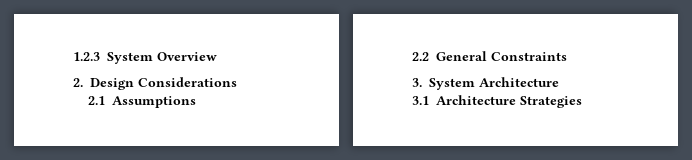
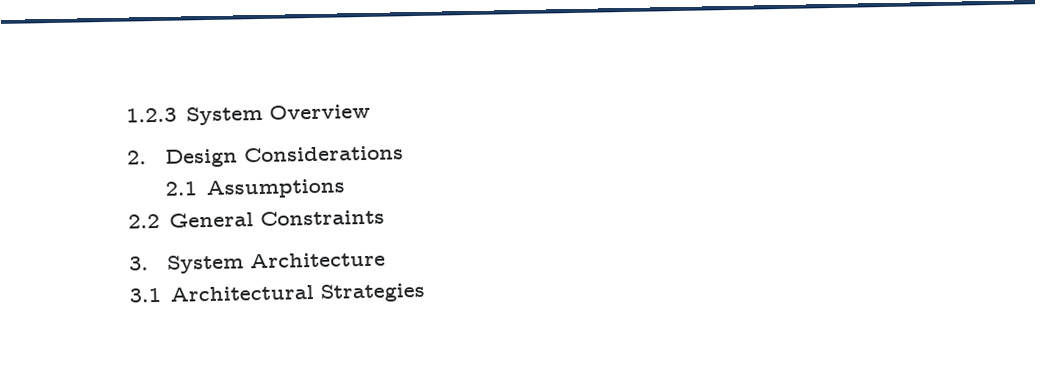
- 3.1 Architecture Strategies
+ 3.1 Architectural Strategies

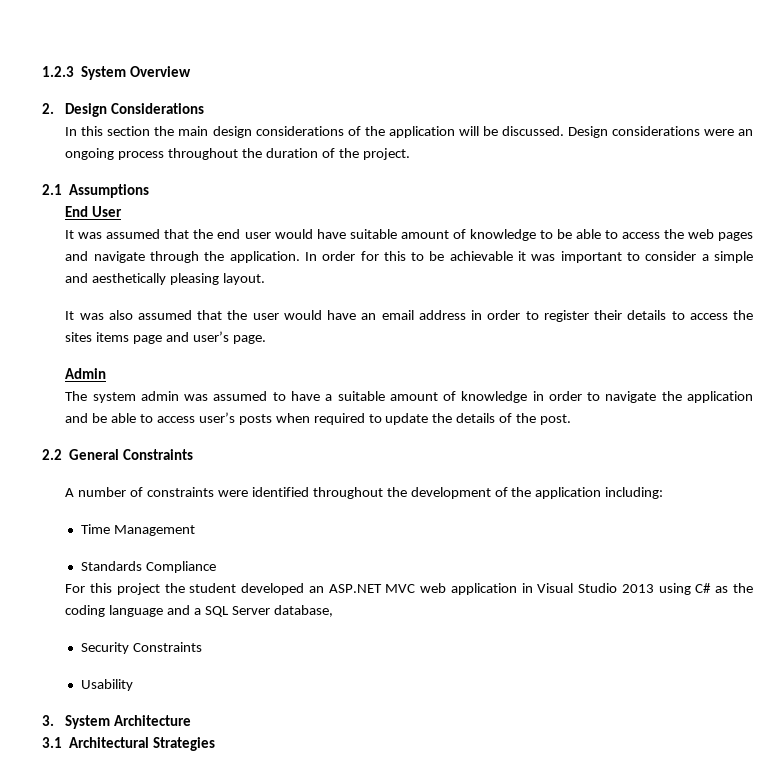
+ In this section the main design considerations of the application will be discussed. Design considerations were an ongoing process throughout the duration of the project.
  2.1 Assumptions
+ End User
+ It was assumed that the end user would have suitable amount of knowledge to be able to access the web pages and navigate through the application. In order for this to be achievable it was important to consider a simple and aesthetically pleasing layout.
+ It was also assumed that the user would have an email address in order to register their details to access the sites items page and user’s page.
+ Admin
+ The system admin was assumed to have a suitable amount of knowledge in order to navigate the application and be able to access user’s posts when required to update the details of the post.
  2.2 General Constraints
+ A number of constraints were identified throughout the development of the application including:
+ Time Management
+ Standards Compliance
+ For this project the student developed an ASP.NET MVC web application in Visual Studio 2013 using C# as the coding language and a SQL Server database,
+ Security Constraints
+ Usability

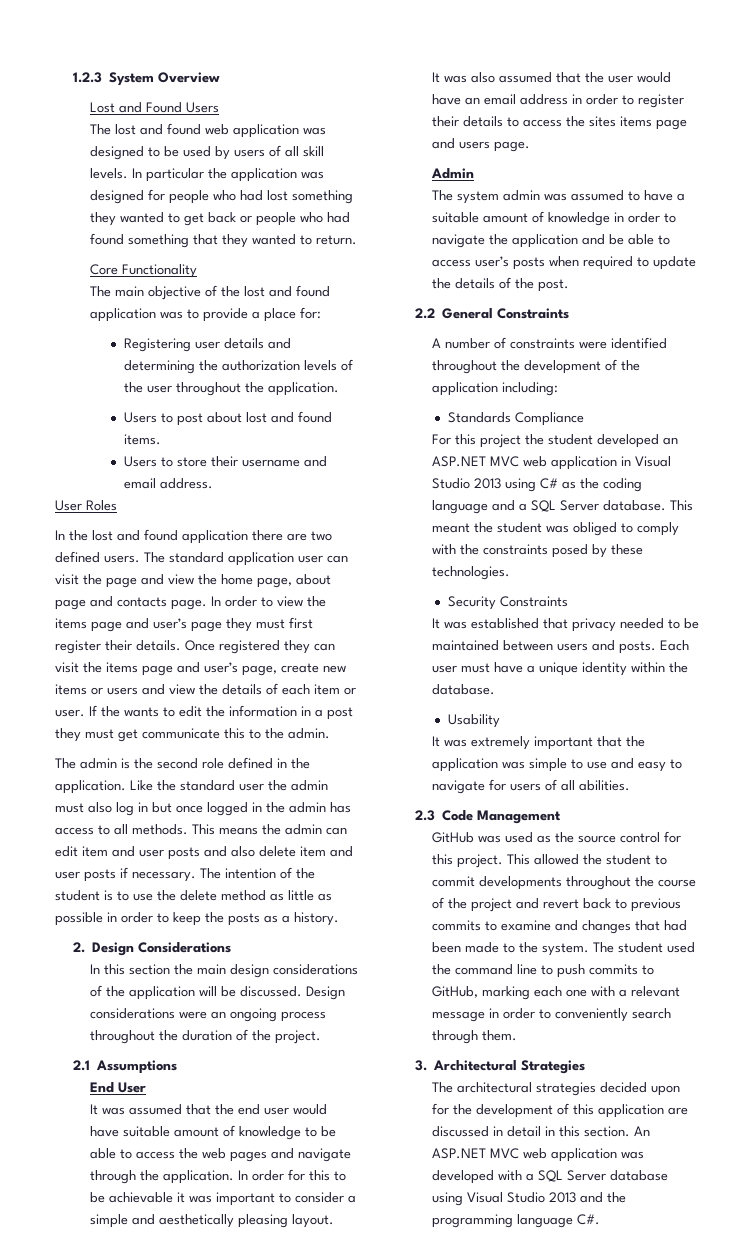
+ Lost and Found Users
+ The lost and found web application was designed to be used by users of all skill levels. In particular the application was designed for people who had lost something they wanted to get back or people who had found something that they wanted to return.
+ Core Functionality
+ The main objective of the lost and found application was to provide a place for:
+ Registering user details and determining the authorization levels of the user throughout the application.
+ Users to post about lost and found items.
+ Users to store their username and email address.
+ User Roles
+ In the lost and found application there are two defined users. The standard application user can visit the page and view the home page, about page and contacts page. In order to view the items page and user’s page they must first register their details. Once registered they can visit the items page and user’s page, create new items or users and view the details of each item or user. If the wants to edit the information in a post they must get communicate this to the admin.
+ The admin is the second role defined in the application. Like the standard user the admin must also log in but once logged in the admin has access to all methods. This means the admin can edit item and user posts and also delete item and user posts if necessary. The intention of the student is to use the delete method as little as possible in order to keep the posts as a history.
- It was also assumed that the user would have an email address in order to register their details to access the sites items page and user’s page.
+ It was also assumed that the user would have an email address in order to register their details to access the sites items page and users page.
- Time Management
- For this project the student developed an ASP.NET MVC web application in Visual Studio 2013 using C# as the coding language and a SQL Server database,
+ For this project the student developed an ASP.NET MVC web application in Visual Studio 2013 using C# as the coding language and a SQL Server database. This meant the student was obliged to comply with the constraints posed by these technologies.
  Security Constraints
+ It was established that privacy needed to be maintained between users and posts. Each user must have a unique identity within the database.
  Usability
- 3. System Architecture
- 3.1 Architectural Strategies
+ It was extremely important that the application was simple to use and easy to navigate for users of all abilities.
+ 2.3 Code Management
+ GitHub was used as the source control for this project. This allowed the student to commit developments throughout the course of the project and revert back to previous commits to examine and changes that had been made to the system. The student used the command line to push commits to GitHub, marking each one with a relevant message in order to conveniently search through them.
+ 3. Architectural Strategies
+ The architectural strategies decided upon for the development of this application are discussed in detail in this section. An ASP.NET MVC web application was developed with a SQL Server database using Visual Studio 2013 and the programming language C#.

